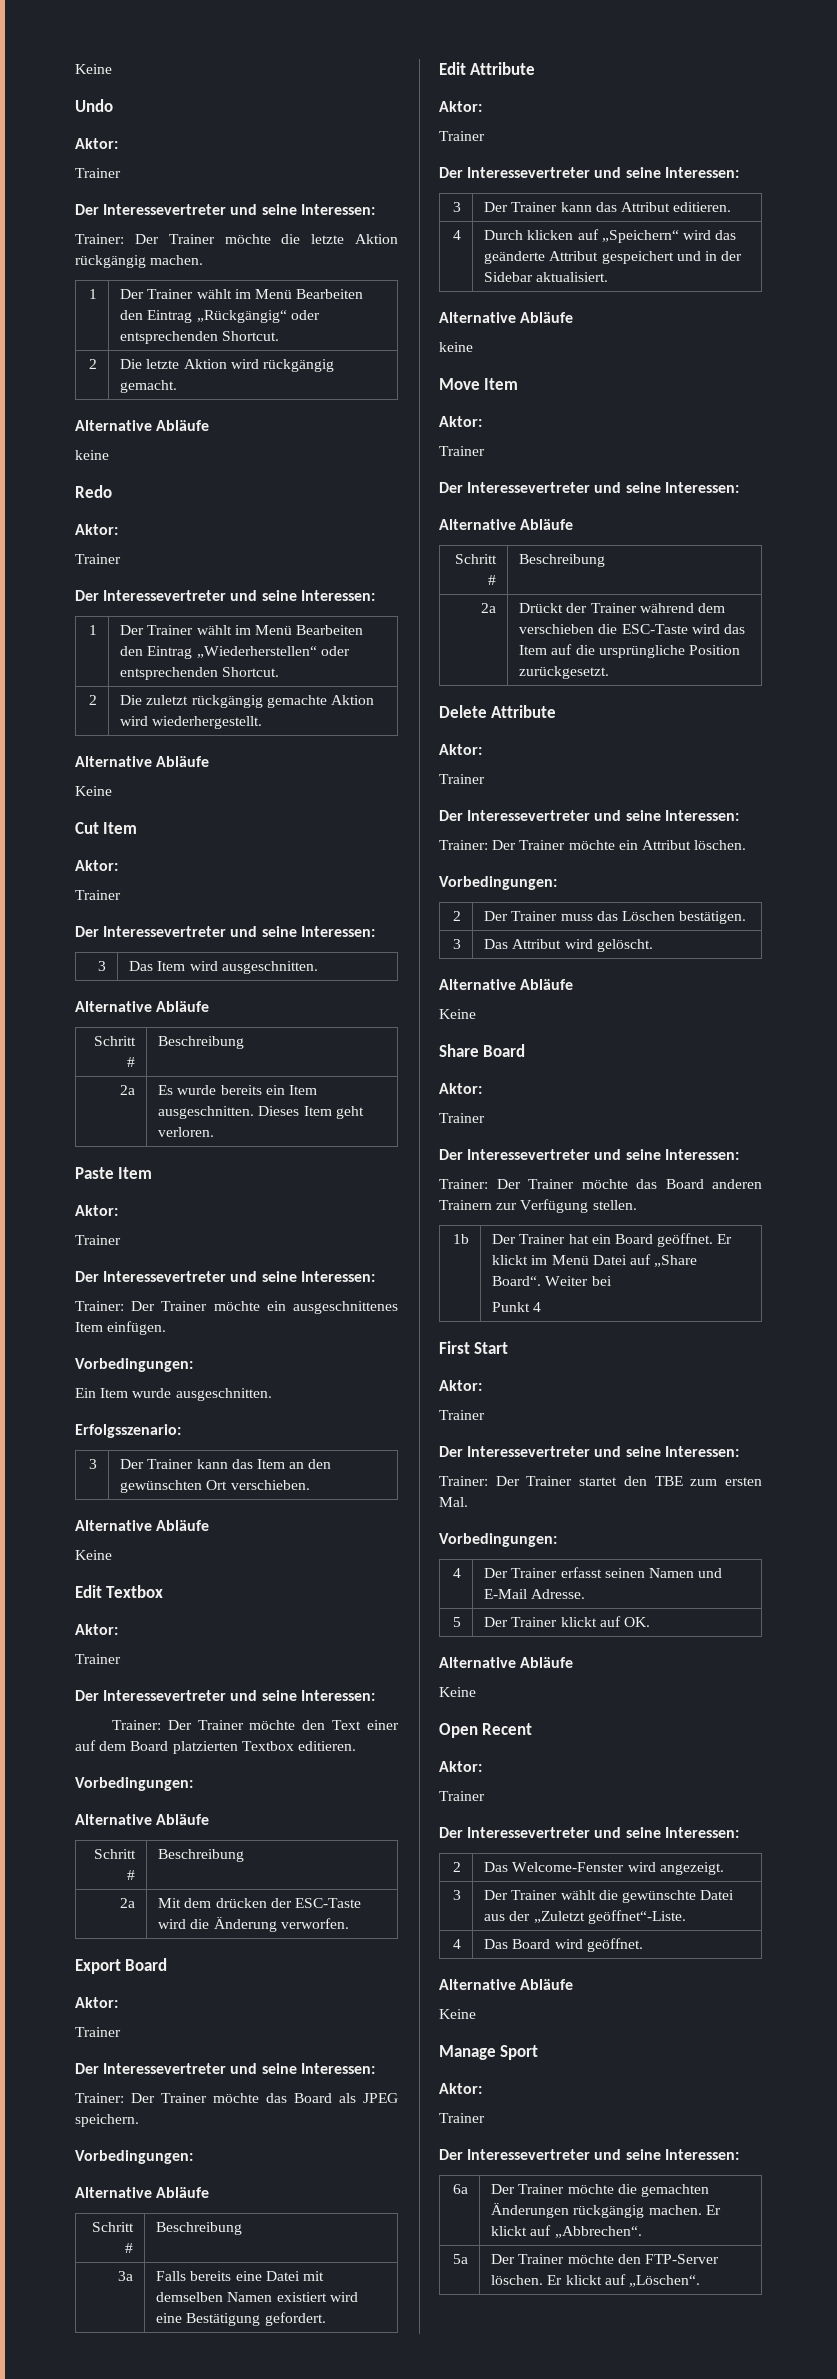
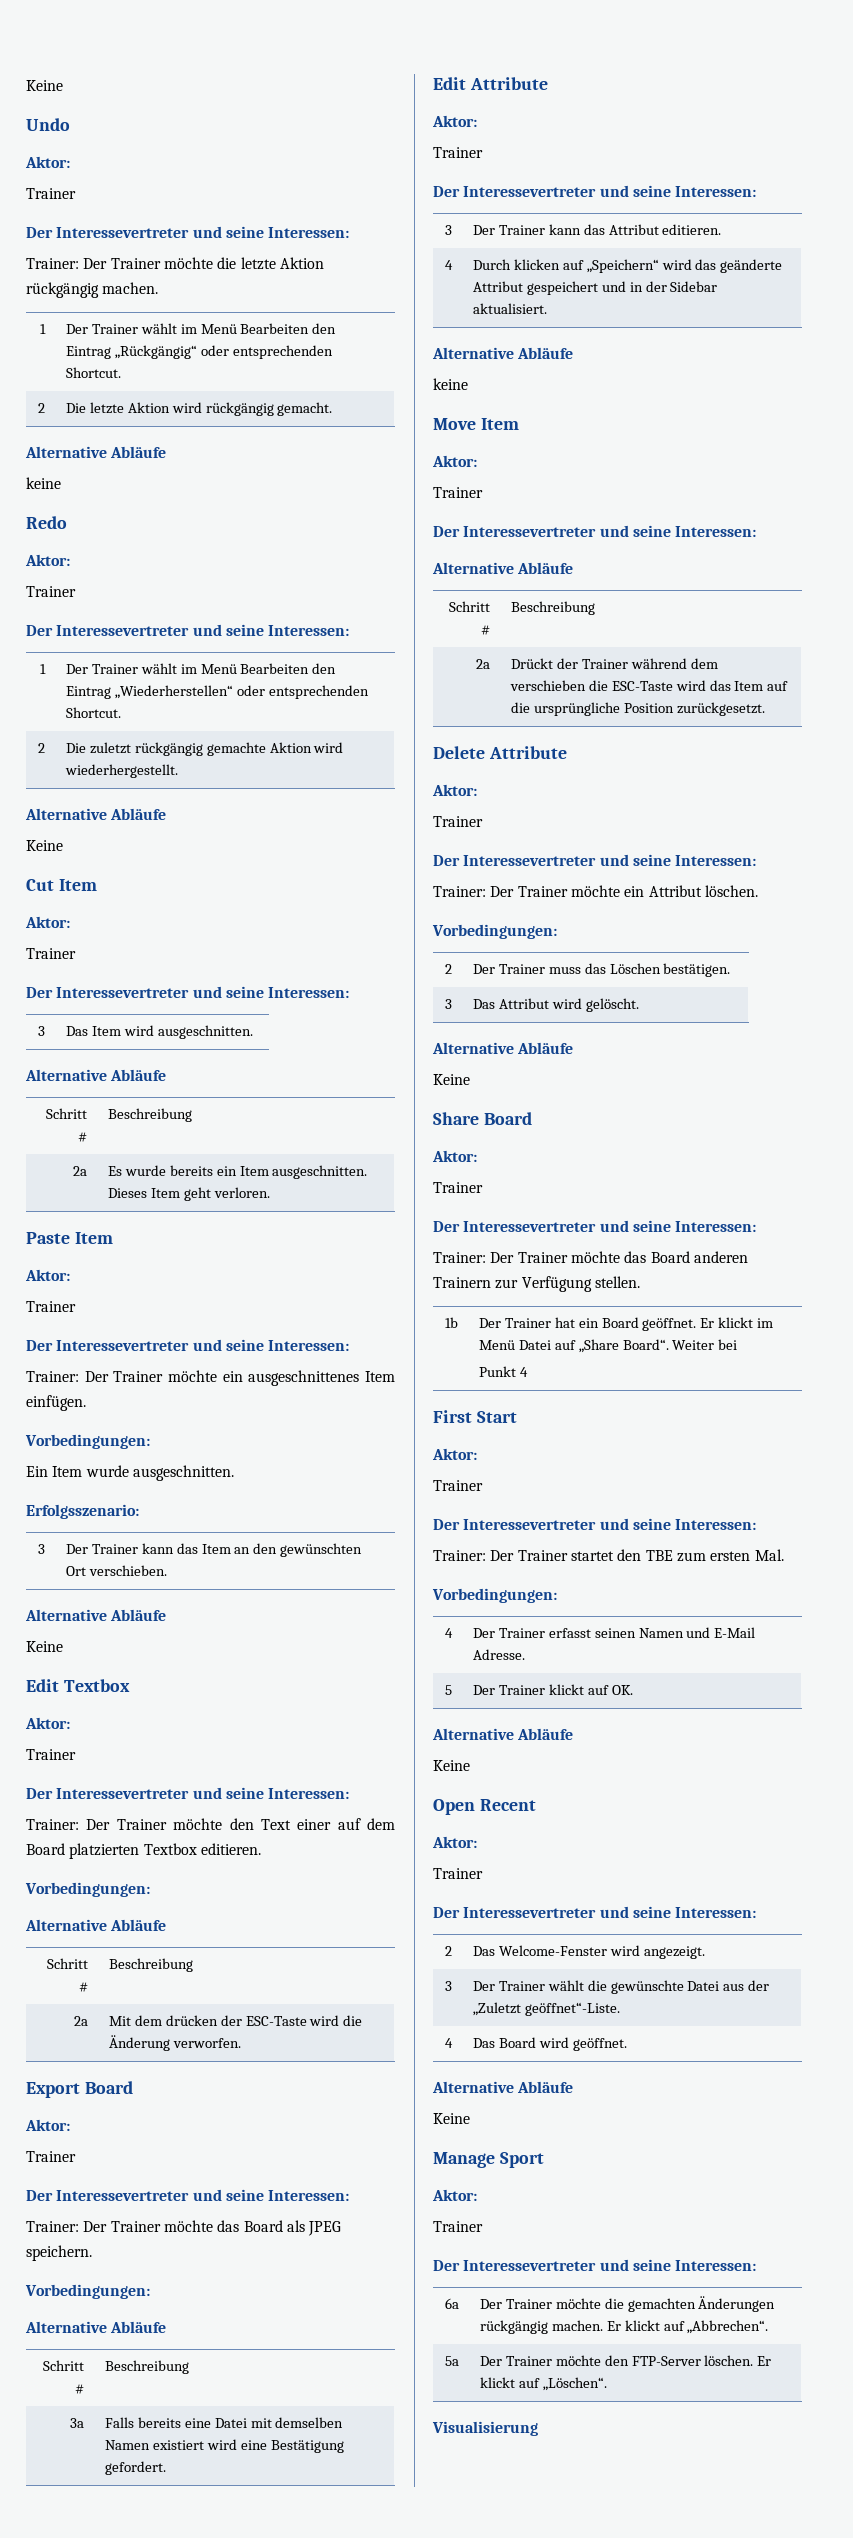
+ Visualisierung

